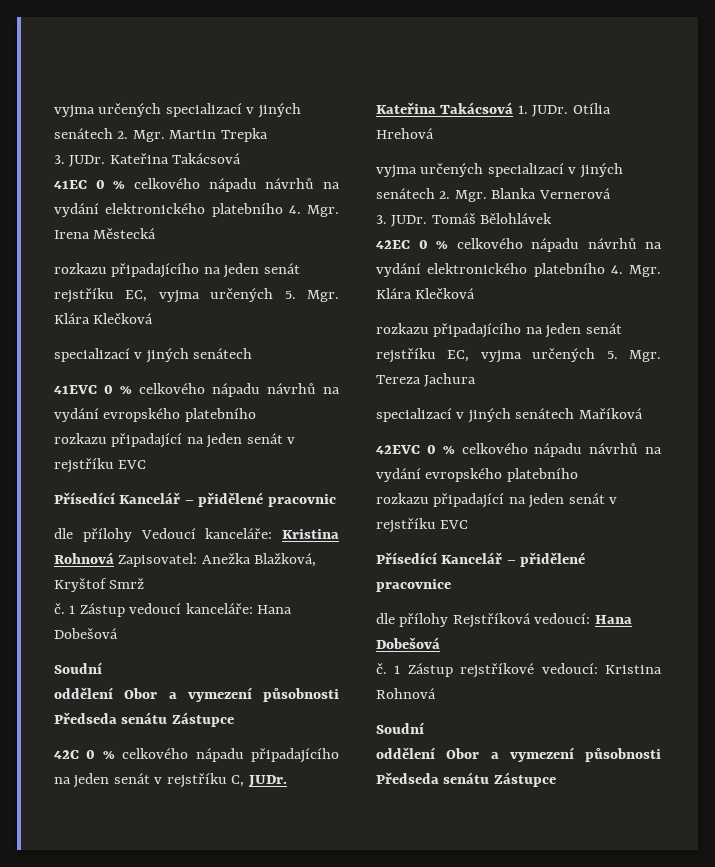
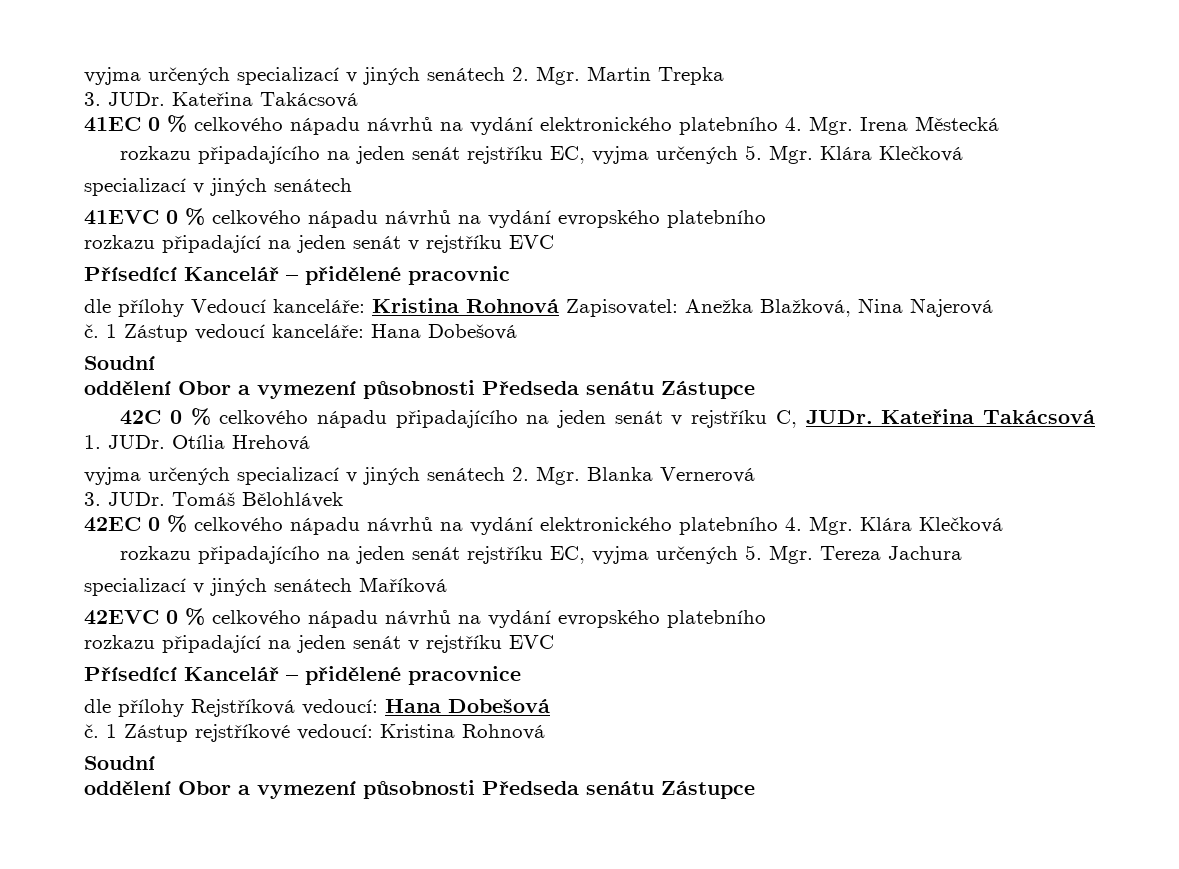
- dle přílohy Vedoucí kanceláře: Kristina Rohnová Zapisovatel: Anežka Blažková, Kryštof Smrž
+ dle přílohy Vedoucí kanceláře: Kristina Rohnová Zapisovatel: Anežka Blažková, Nina Najerová

